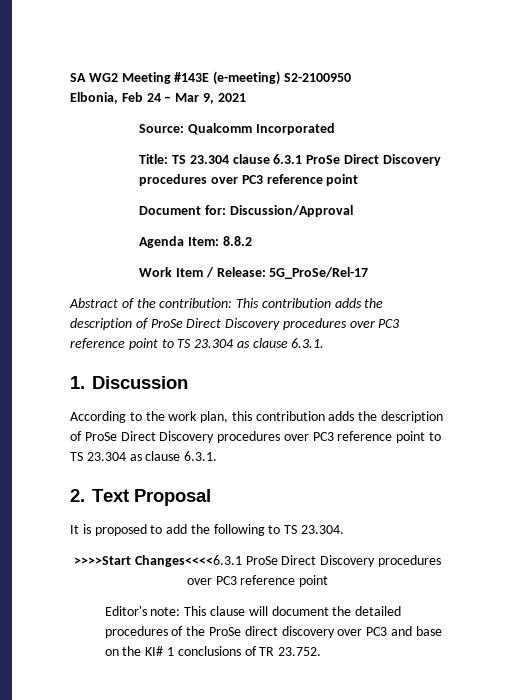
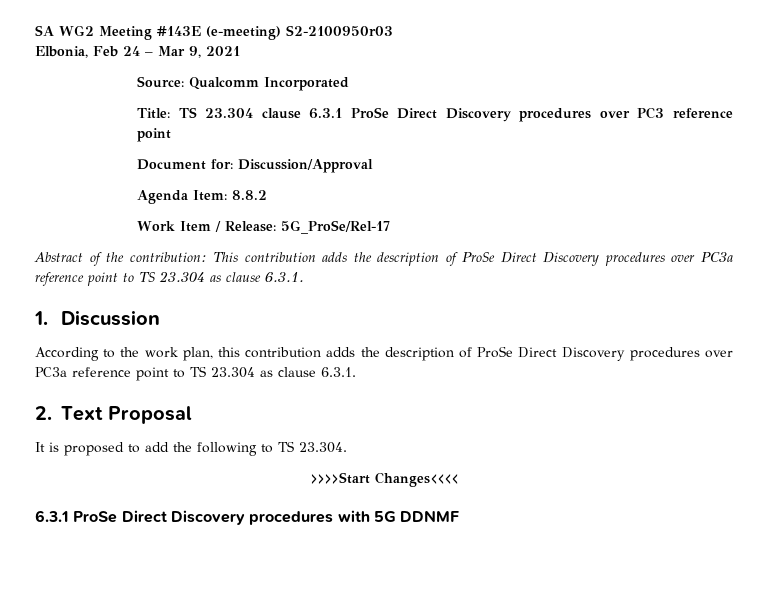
- SA WG2 Meeting #143E (e-meeting) S2-2100950
+ SA WG2 Meeting #143E (e-meeting) S2-2100950r03
- Abstract of the contribution: This contribution adds the description of ProSe Direct Discovery procedures over PC3 reference point to TS 23.304 as clause 6.3.1.
+ Abstract of the contribution: This contribution adds the description of ProSe Direct Discovery procedures over PC3a reference point to TS 23.304 as clause 6.3.1.
- According to the work plan, this contribution adds the description of ProSe Direct Discovery procedures over PC3 reference point to TS 23.304 as clause 6.3.1.
+ According to the work plan, this contribution adds the description of ProSe Direct Discovery procedures over PC3a reference point to TS 23.304 as clause 6.3.1.
- >>>>Start Changes<<<<6.3.1 ProSe Direct Discovery procedures over PC3 reference point
- Editor's note: This clause will document the detailed procedures of the ProSe direct discovery over PC3 and base on the KI# 1 conclusions of TR 23.752.
+ >>>>Start Changes<<<<
+ 6.3.1 ProSe Direct Discovery procedures with 5G DDNMF

